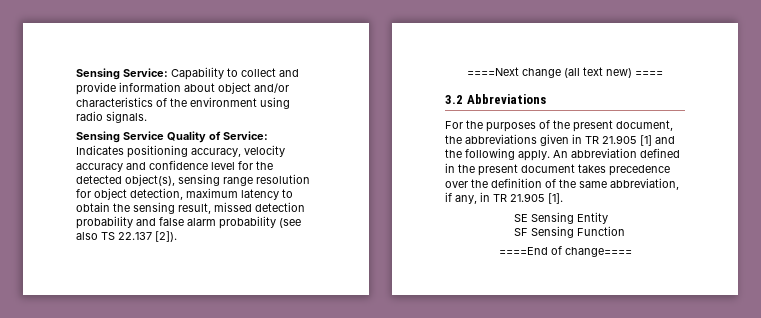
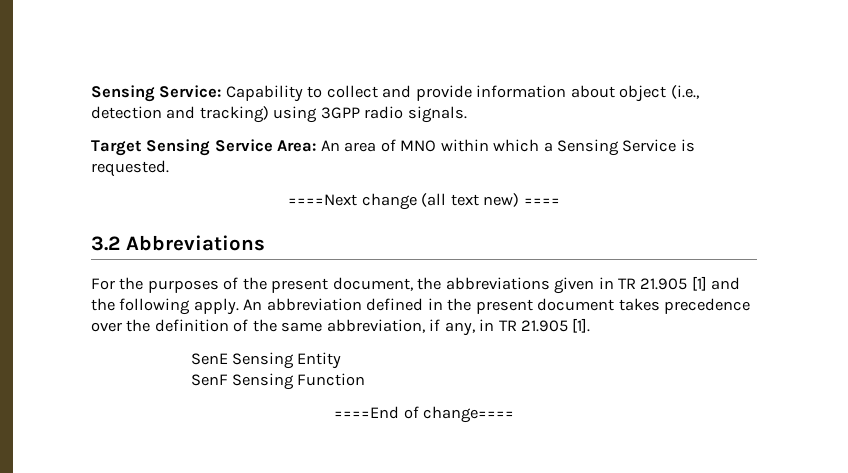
- Sensing Service: Capability to collect and provide information about object and/or characteristics of the environment using radio signals.
+ Sensing Service: Capability to collect and provide information about object (i.e., detection and tracking) using 3GPP radio signals.
- Sensing Service Quality of Service: Indicates positioning accuracy, velocity accuracy and confidence level for the detected object(s), sensing range resolution for object detection, maximum latency to obtain the sensing result, missed detection probability and false alarm probability (see also TS 22.137 [2]).
+ Target Sensing Service Area: An area of MNO within which a Sensing Service is requested.
- SE Sensing Entity
+ SenE Sensing Entity
- SF Sensing Function
+ SenF Sensing Function

